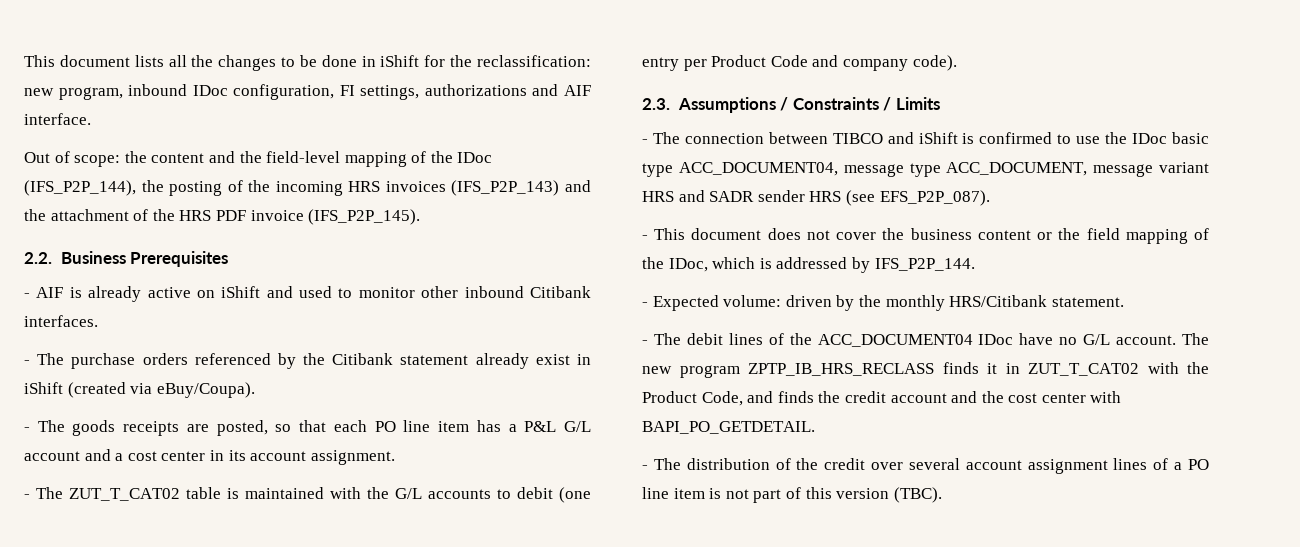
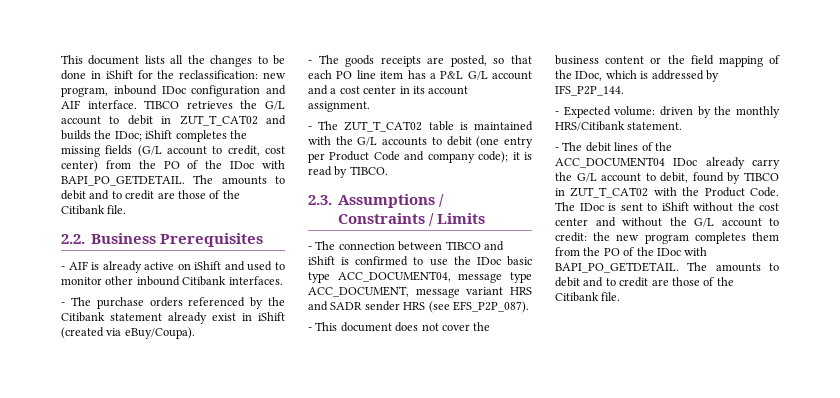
- This document lists all the changes to be done in iShift for the reclassification: new program, inbound IDoc configuration, FI settings, authorizations and AIF interface.
- Out of scope: the content and the field-level mapping of the IDoc (IFS_P2P_144), the posting of the incoming HRS invoices (IFS_P2P_143) and the attachment of the HRS PDF invoice (IFS_P2P_145).
+ This document lists all the changes to be done in iShift for the reclassification: new program, inbound IDoc configuration and AIF interface. TIBCO retrieves the G/L account to debit in ZUT_T_CAT02 and builds the IDoc; iShift completes the missing fields (G/L account to credit, cost center) from the PO of the IDoc with BAPI_PO_GETDETAIL. The amounts to debit and to credit are those of the Citibank file.
- - The ZUT_T_CAT02 table is maintained with the G/L accounts to debit (one entry per Product Code and company code).
+ - The ZUT_T_CAT02 table is maintained with the G/L accounts to debit (one entry per Product Code and company code); it is read by TIBCO.
- - The debit lines of the ACC_DOCUMENT04 IDoc have no G/L account. The new program ZPTP_IB_HRS_RECLASS finds it in ZUT_T_CAT02 with the Product Code, and finds the credit account and the cost center with BAPI_PO_GETDETAIL.
- - The distribution of the credit over several account assignment lines of a PO line item is not part of this version (TBC).
+ - The debit lines of the ACC_DOCUMENT04 IDoc already carry the G/L account to debit, found by TIBCO in ZUT_T_CAT02 with the Product Code. The IDoc is sent to iShift without the cost center and without the G/L account to credit: the new program completes them from the PO of the IDoc with BAPI_PO_GETDETAIL. The amounts to debit and to credit are those of the Citibank file.

